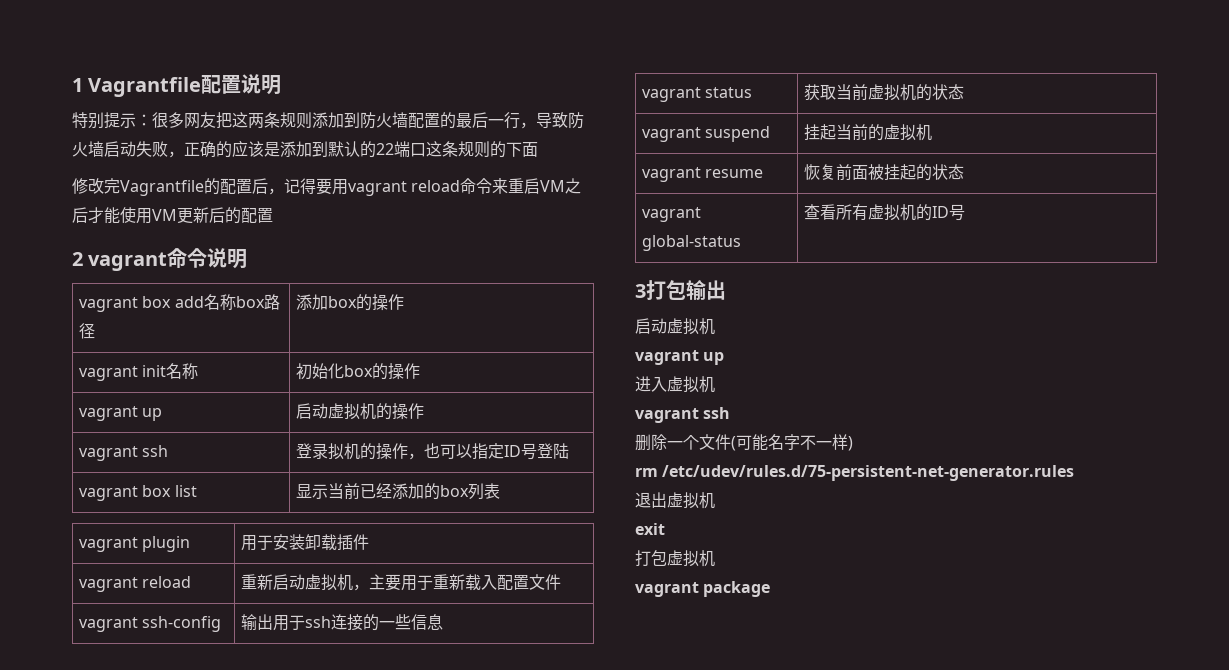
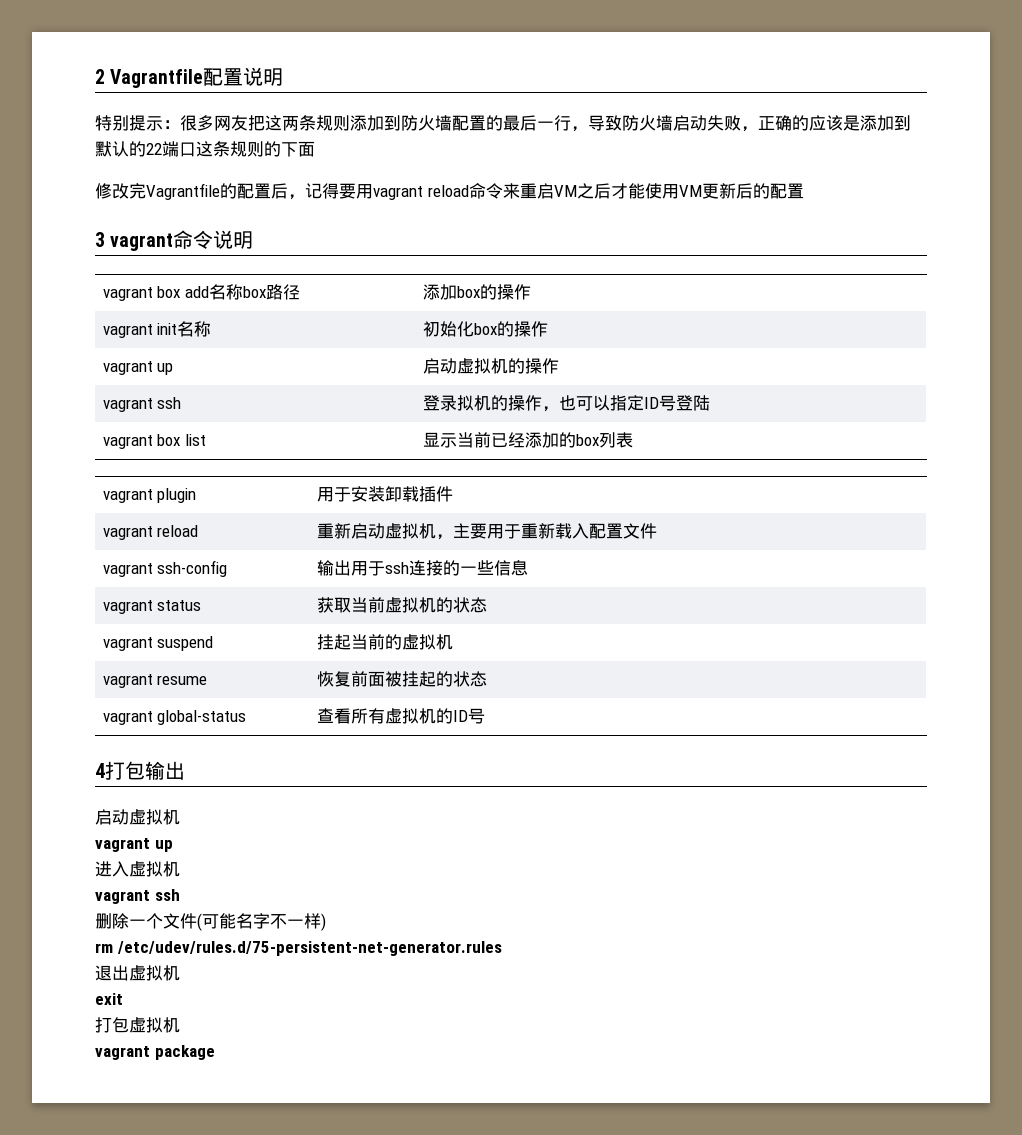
- 1 Vagrantfile配置说明
+ 2 Vagrantfile配置说明
- 2 vagrant命令说明
+ 3 vagrant命令说明
- 3打包输出
+ 4打包输出

